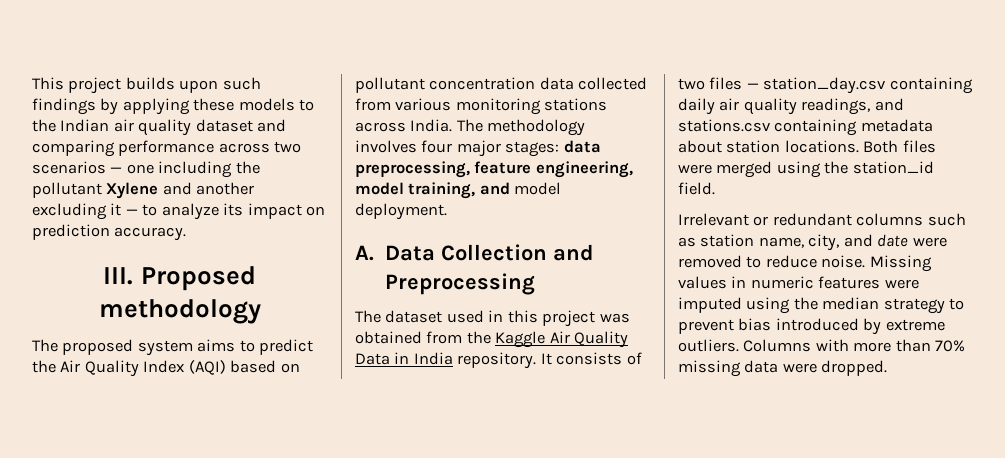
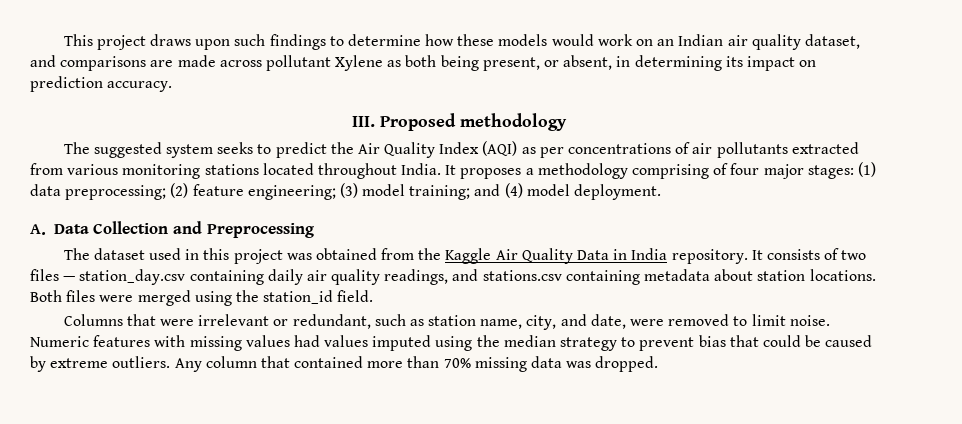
- This project builds upon such findings by applying these models to the Indian air quality dataset and comparing performance across two scenarios — one including the pollutant Xylene and another excluding it — to analyze its impact on prediction accuracy.
+ This project draws upon such findings to determine how these models would work on an Indian air quality dataset, and comparisons are made across pollutant Xylene as both being present, or absent, in determining its impact on prediction accuracy.
- The proposed system aims to predict the Air Quality Index (AQI) based on pollutant concentration data collected from various monitoring stations across India. The methodology involves four major stages: data preprocessing, feature engineering, model training, and model deployment.
+ The suggested system seeks to predict the Air Quality Index (AQI) as per concentrations of air pollutants extracted from various monitoring stations located throughout India. It proposes a methodology comprising of four major stages: (1) data preprocessing; (2) feature engineering; (3) model training; and (4) model deployment.
- Irrelevant or redundant columns such as station name, city, and date were removed to reduce noise. Missing values in numeric features were imputed using the median strategy to prevent bias introduced by extreme outliers. Columns with more than 70% missing data were dropped.
+ Columns that were irrelevant or redundant, such as station name, city, and date, were removed to limit noise. Numeric features with missing values had values imputed using the median strategy to prevent bias that could be caused by extreme outliers. Any column that contained more than 70% missing data was dropped.

